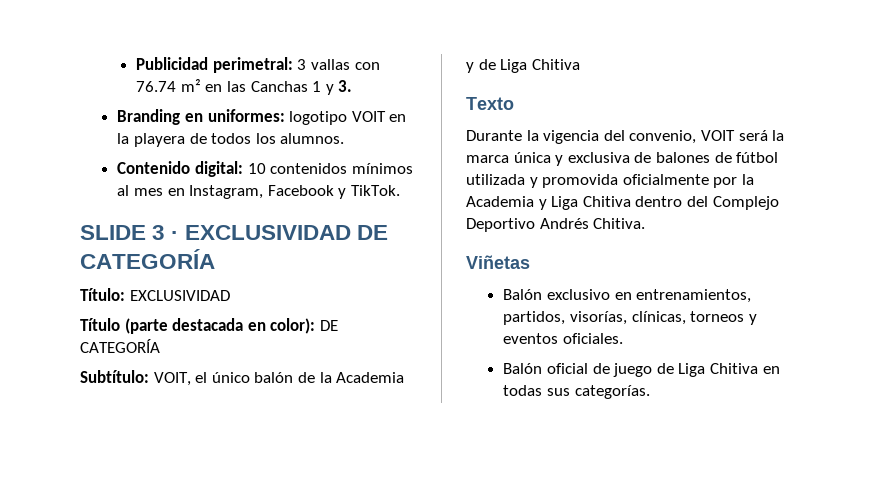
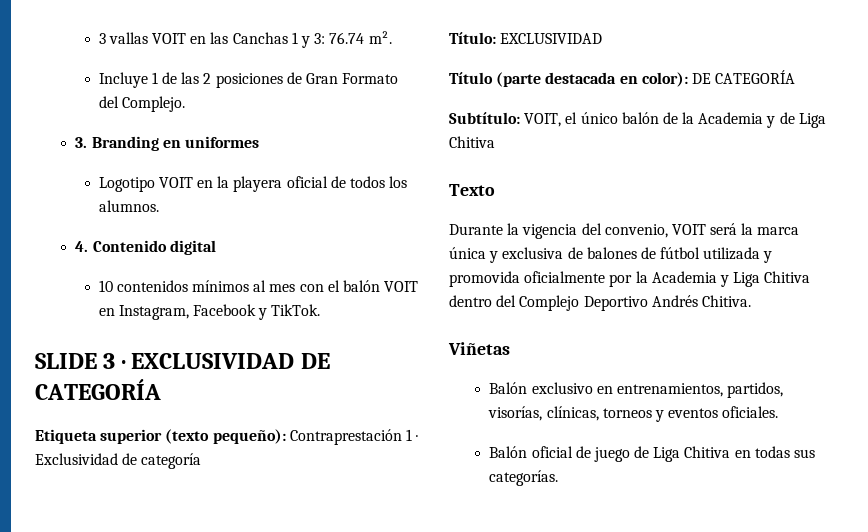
- Publicidad perimetral: 3 vallas con 76.74 m² en las Canchas 1 y 3.
- Branding en uniformes: logotipo VOIT en la playera de todos los alumnos.
+ 3 vallas VOIT en las Canchas 1 y 3: 76.74 m².
+ Incluye 1 de las 2 posiciones de Gran Formato del Complejo.
+ 3. Branding en uniformes
+ Logotipo VOIT en la playera oficial de todos los alumnos.
- Contenido digital: 10 contenidos mínimos al mes en Instagram, Facebook y TikTok.
+ 4. Contenido digital
+ 10 contenidos mínimos al mes con el balón VOIT en Instagram, Facebook y TikTok.
+ Etiqueta superior (texto pequeño): Contraprestación 1 · Exclusividad de categoría

